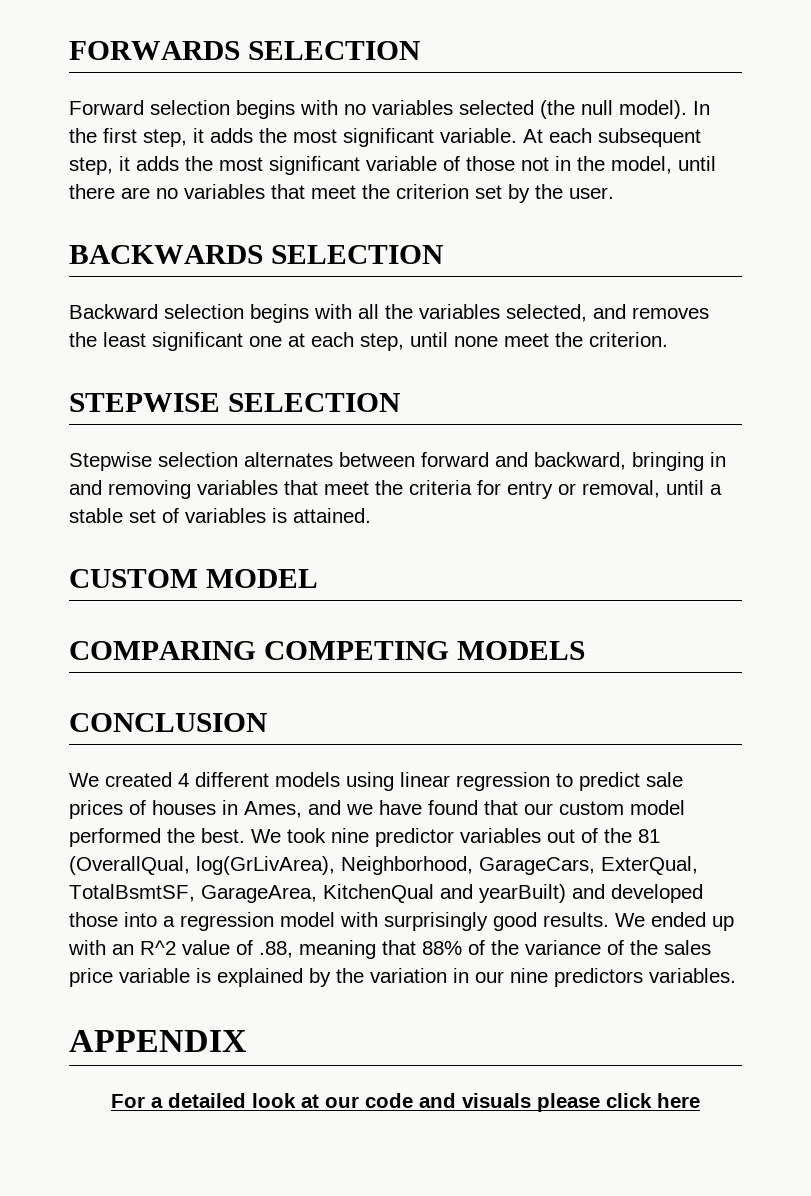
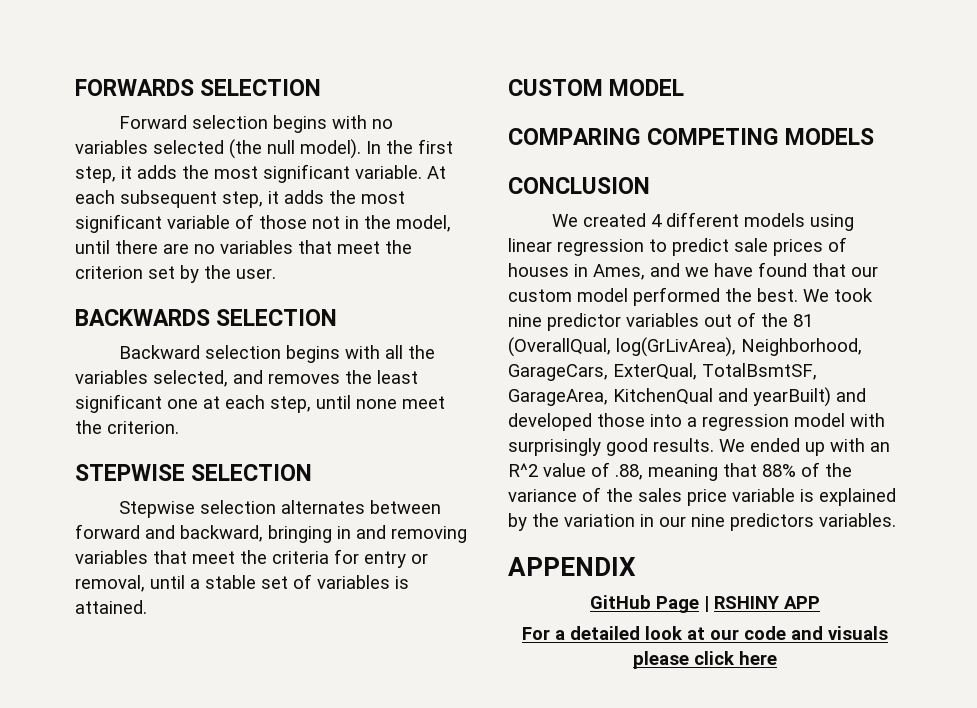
+ GitHub Page | RSHINY APP

